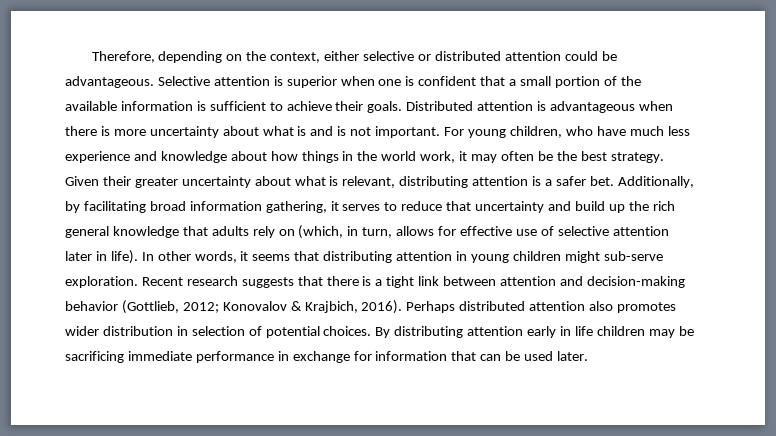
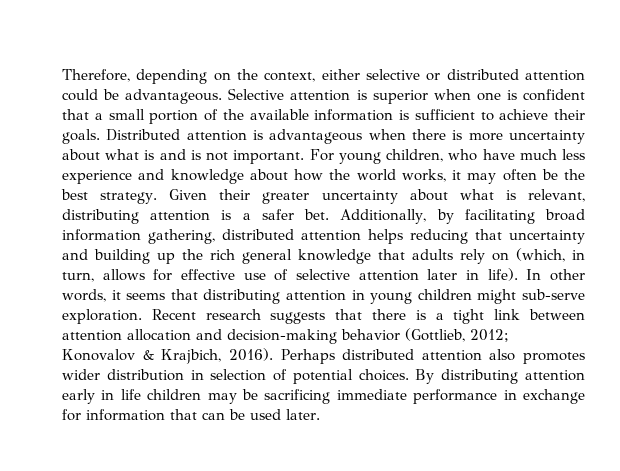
- For young children, who have much less experience and knowledge about how things in the world work, it may often be the best strategy.
+ For young children, who have much less experience and knowledge about how the world works, it may often be the best strategy.
- Additionally, by facilitating broad information gathering, it serves to reduce that uncertainty and build up the rich general knowledge that adults rely on (which, in turn, allows for effective use of selective attention later in life).
+ Additionally, by facilitating broad information gathering, distributed attention helps reducing that uncertainty and building up the rich general knowledge that adults rely on (which, in turn, allows for effective use of selective attention later in life).
- Recent research suggests that there is a tight link between attention and decision-making behavior (Gottlieb, 2012; Konovalov & Krajbich, 2016).
+ Recent research suggests that there is a tight link between attention allocation and decision-making behavior (Gottlieb, 2012; Konovalov & Krajbich, 2016).

